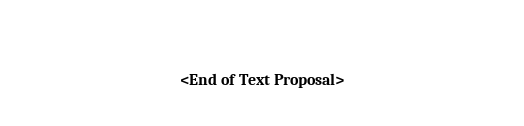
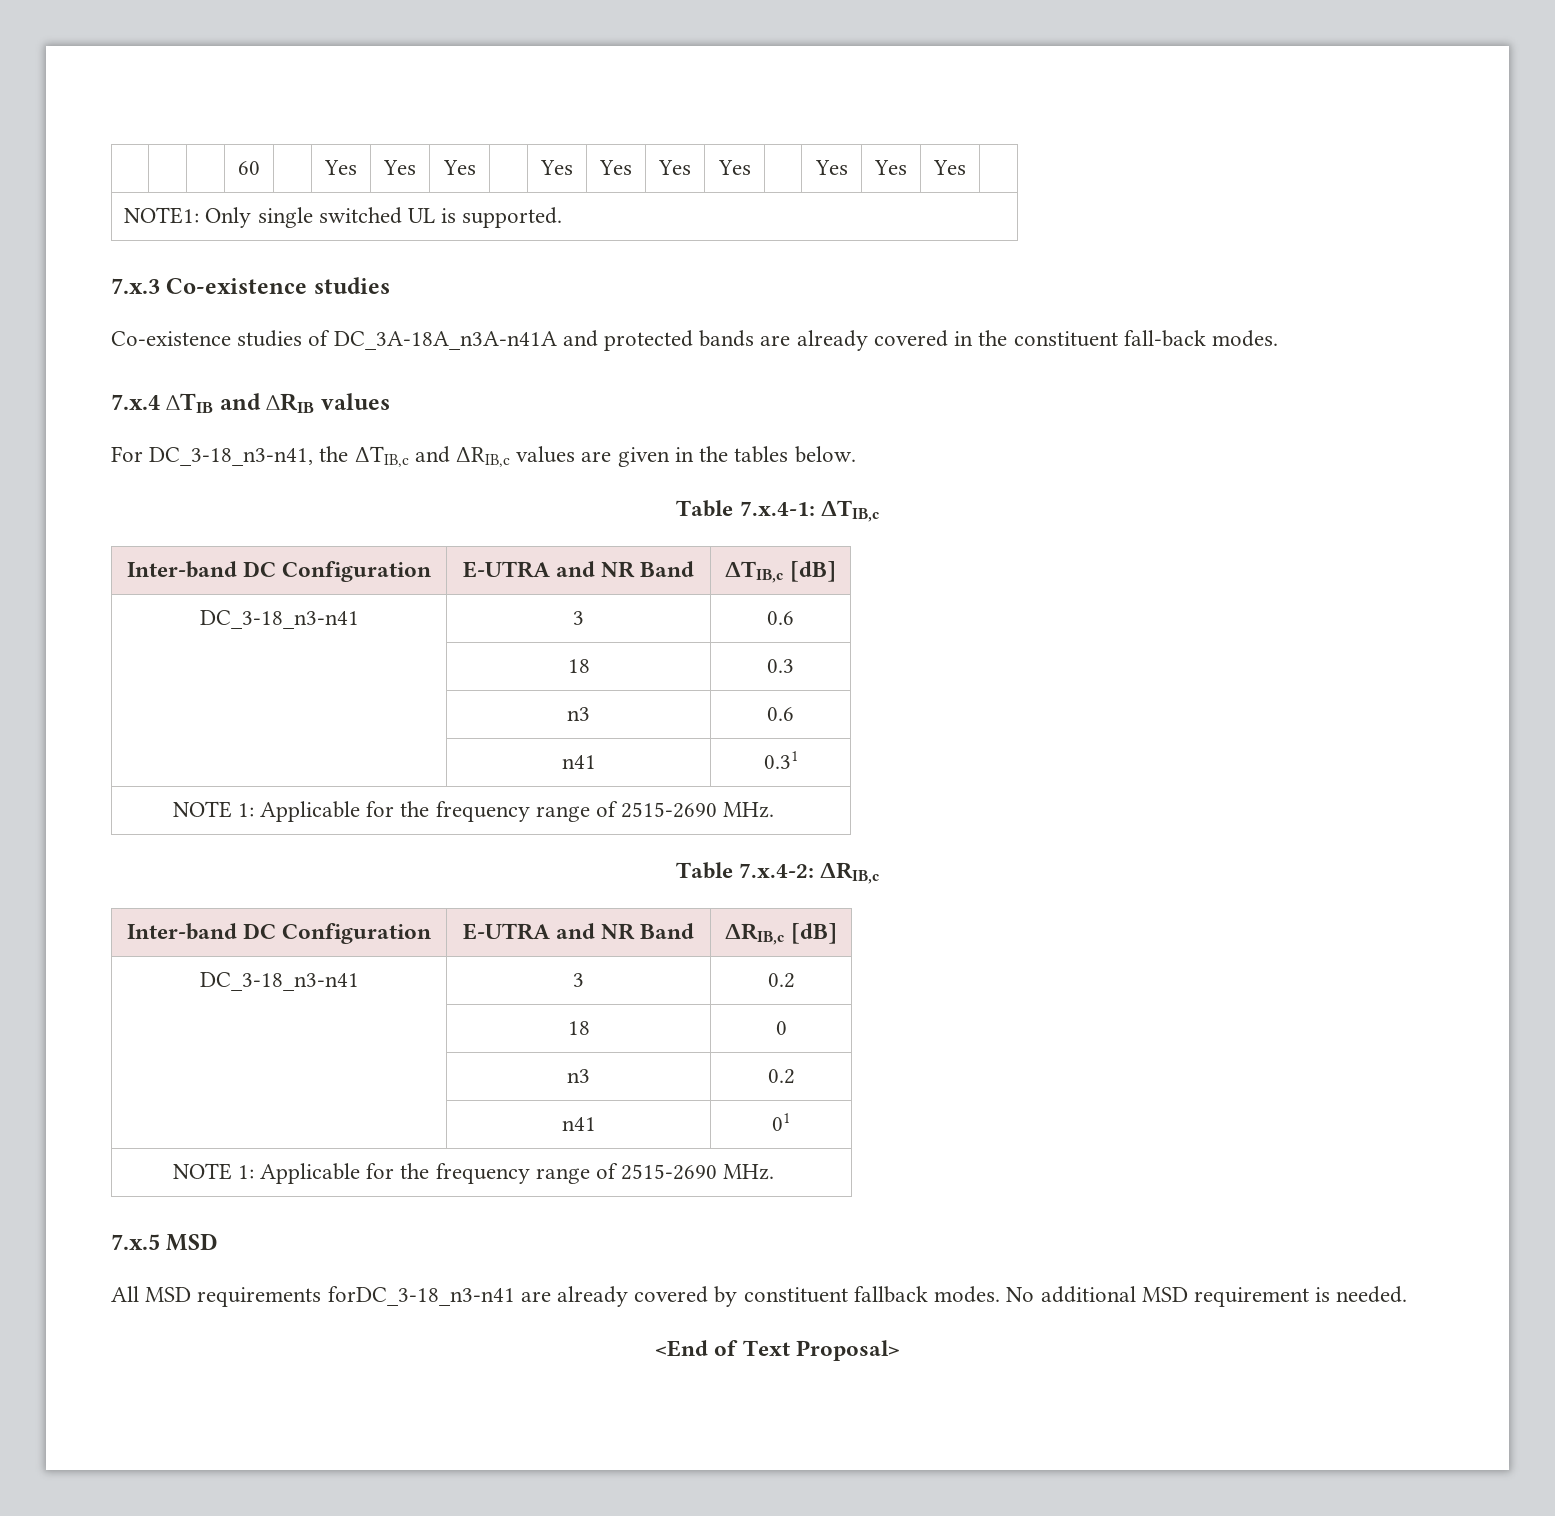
+ | | | 60 | | Yes | Yes | Yes | | Yes | Yes | Yes | Yes | | Yes | Yes | Yes |
+ NOTE1: Only single switched UL is supported.
+ 7.x.3 Co-existence studies
+ Co-existence studies of DC_3A-18A_n3A-n41A and protected bands are already covered in the constituent fall-back modes.
+ 7.x.4 ∆TIB and ∆RIB values
+ For DC_3-18_n3-n41, the ΔTIB,c and ΔRIB,c values are given in the tables below.
+ Table 7.x.4-1: ΔTIB,c
+ Inter-band DC Configuration | E-UTRA and NR Band | ΔTIB,c [dB]
+ DC_3-18_n3-n41 | 3 | 0.6
+ | 18 | 0.3
+ | n3 | 0.6
+ | n41 | 0.31
+ NOTE 1: Applicable for the frequency range of 2515-2690 MHz.
+ Table 7.x.4-2: ΔRIB,c
+ Inter-band DC Configuration | E-UTRA and NR Band | ΔRIB,c [dB]
+ DC_3-18_n3-n41 | 3 | 0.2
+ | 18 | 0
+ | n3 | 0.2
+ | n41 | 01
+ NOTE 1: Applicable for the frequency range of 2515-2690 MHz.
+ 7.x.5 MSD
+ All MSD requirements forDC_3-18_n3-n41 are already covered by constituent fallback modes. No additional MSD requirement is needed.

